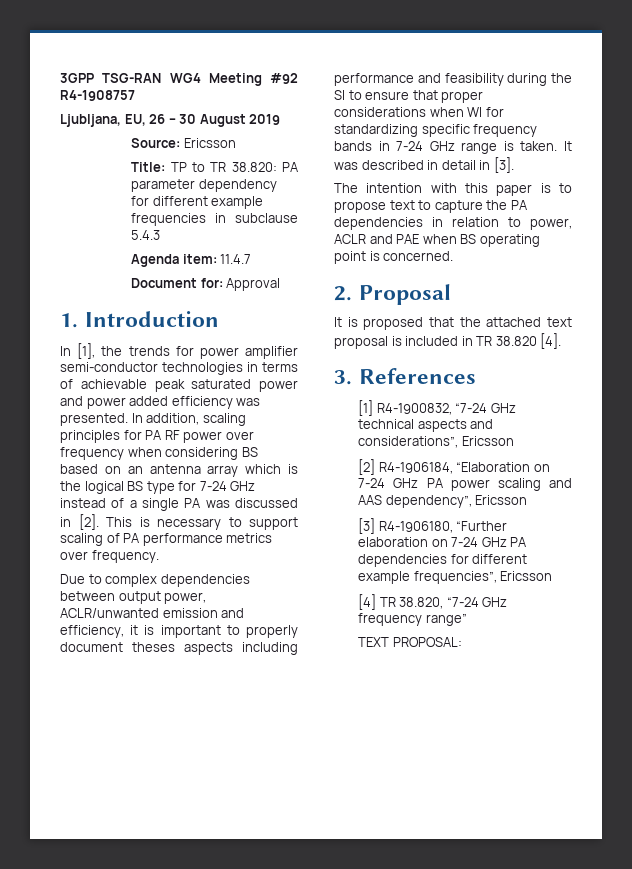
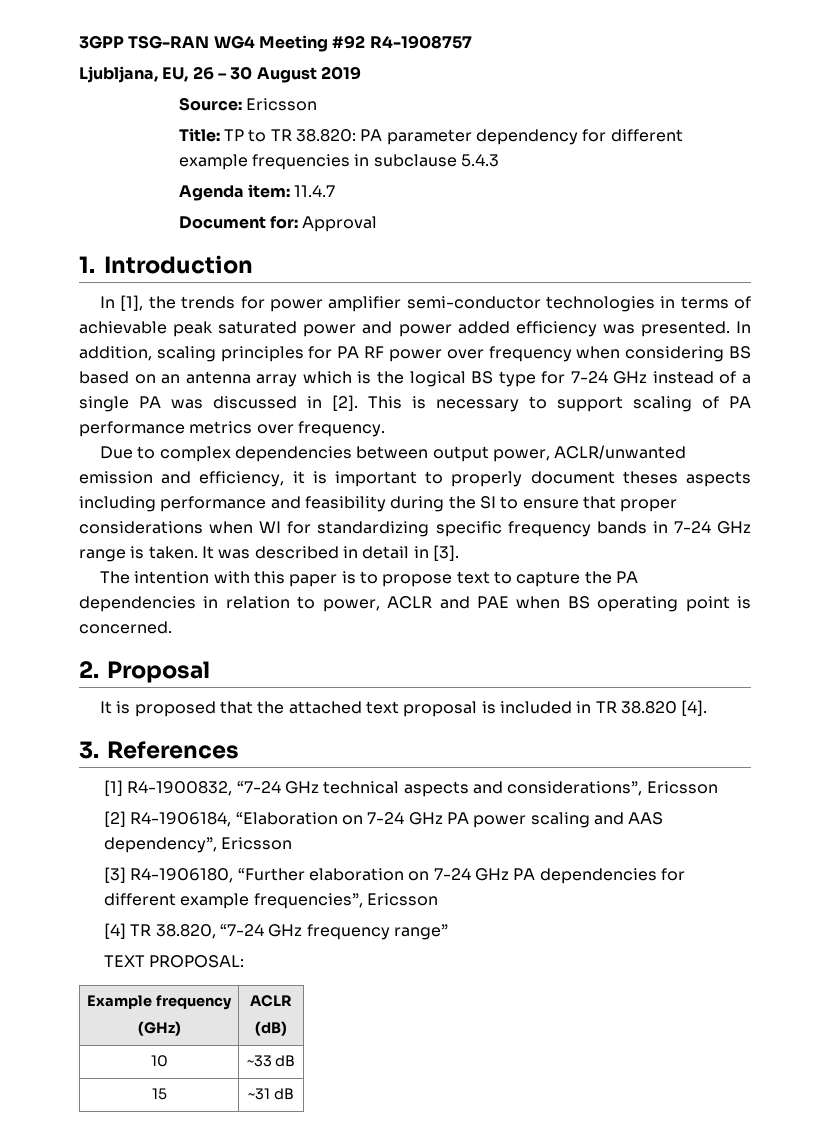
+ Example frequency
+ (GHz) | ACLR
+ (dB)
+ 10 | ~33 dB
+ 15 | ~31 dB

